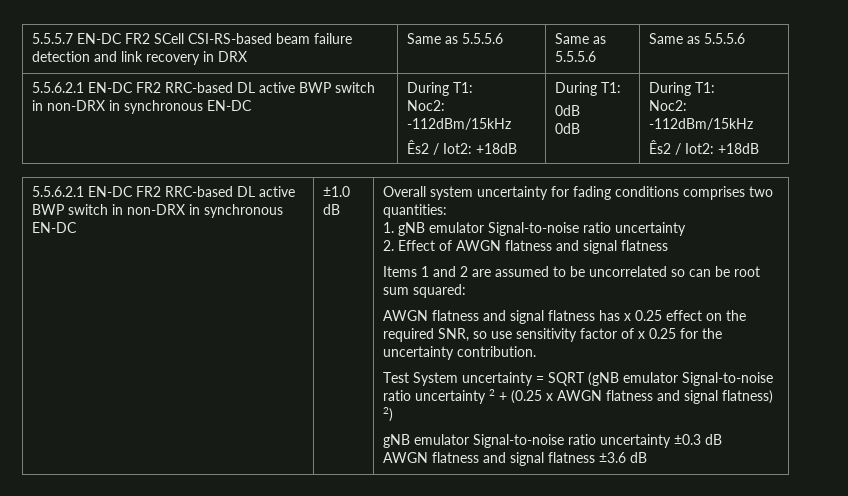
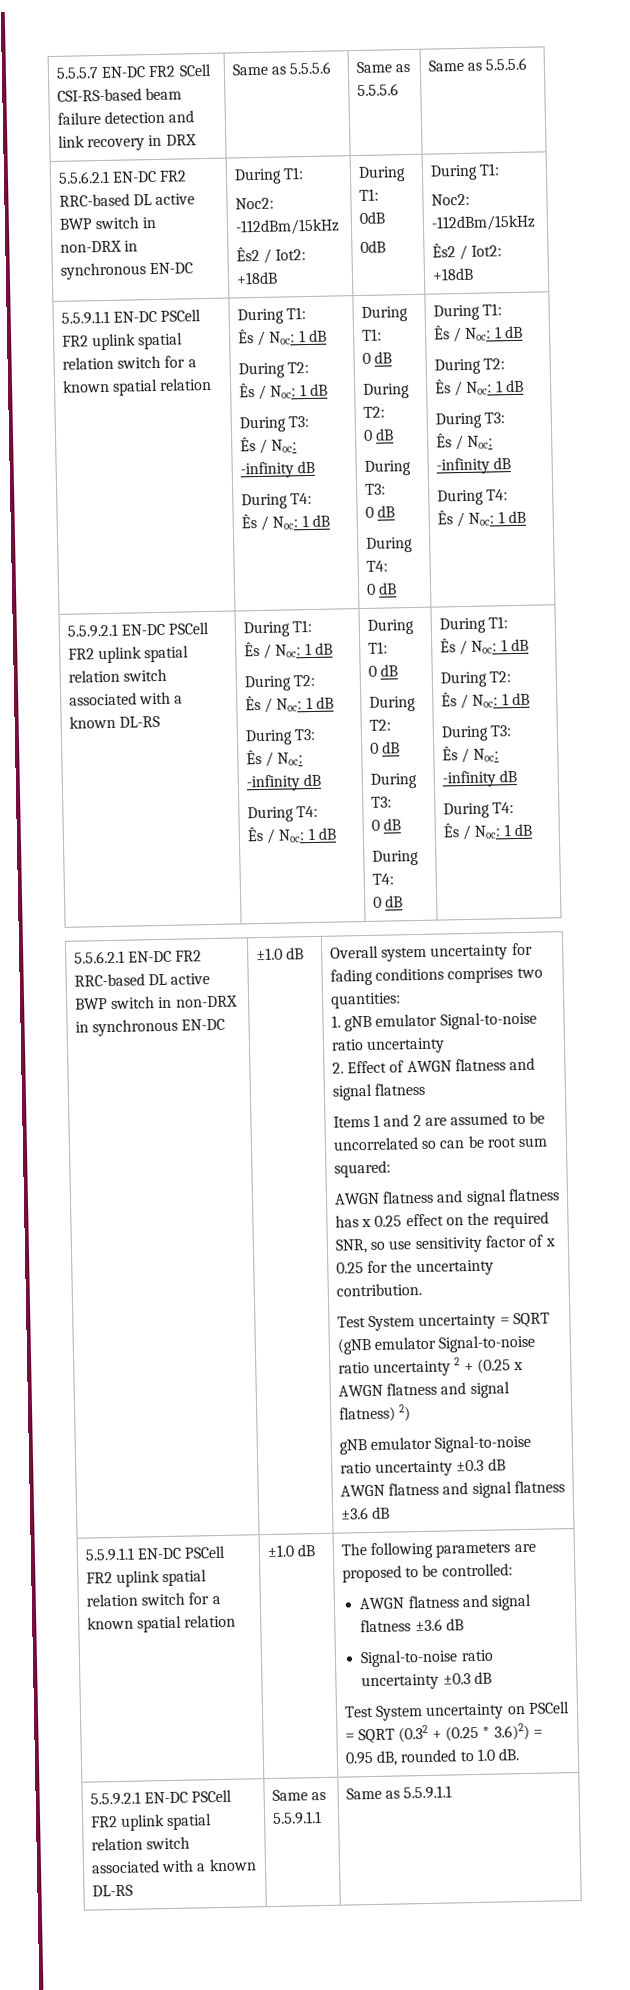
+ 5.5.9.1.1 EN-DC PSCell FR2 uplink spatial relation switch for a known spatial relation | During T1:
+ Ês / Noc: 1 dB
+ During T2:
+ Ês / Noc: 1 dB
+ During T3:
+ Ês / Noc: -infinity dB
+ During T4:
+ Ês / Noc: 1 dB | During T1:
+ 0 dB
+ During T2:
+ 0 dB
+ During T3:
+ 0 dB
+ During T4:
+ 0 dB | During T1:
+ Ês / Noc: 1 dB
+ During T2:
+ Ês / Noc: 1 dB
+ During T3:
+ Ês / Noc: -infinity dB
+ During T4:
+ Ês / Noc: 1 dB
+ 5.5.9.2.1 EN-DC PSCell FR2 uplink spatial relation switch associated with a known DL-RS | During T1:
+ Ês / Noc: 1 dB
+ During T2:
+ Ês / Noc: 1 dB
+ During T3:
+ Ês / Noc: -infinity dB
+ During T4:
+ Ês / Noc: 1 dB | During T1:
+ 0 dB
+ During T2:
+ 0 dB
+ During T3:
+ 0 dB
+ During T4:
+ 0 dB | During T1:
+ Ês / Noc: 1 dB
+ During T2:
+ Ês / Noc: 1 dB
+ During T3:
+ Ês / Noc: -infinity dB
+ During T4:
+ Ês / Noc: 1 dB
+ 5.5.9.1.1 EN-DC PSCell FR2 uplink spatial relation switch for a known spatial relation | ±1.0 dB | The following parameters are proposed to be controlled:
+ AWGN flatness and signal flatness ±3.6 dB
+ Signal-to-noise ratio uncertainty ±0.3 dB
+ Test System uncertainty on PSCell = SQRT (0.32 + (0.25 * 3.6)2) = 0.95 dB, rounded to 1.0 dB.
+ 5.5.9.2.1 EN-DC PSCell FR2 uplink spatial relation switch associated with a known DL-RS | Same as 5.5.9.1.1 | Same as 5.5.9.1.1

